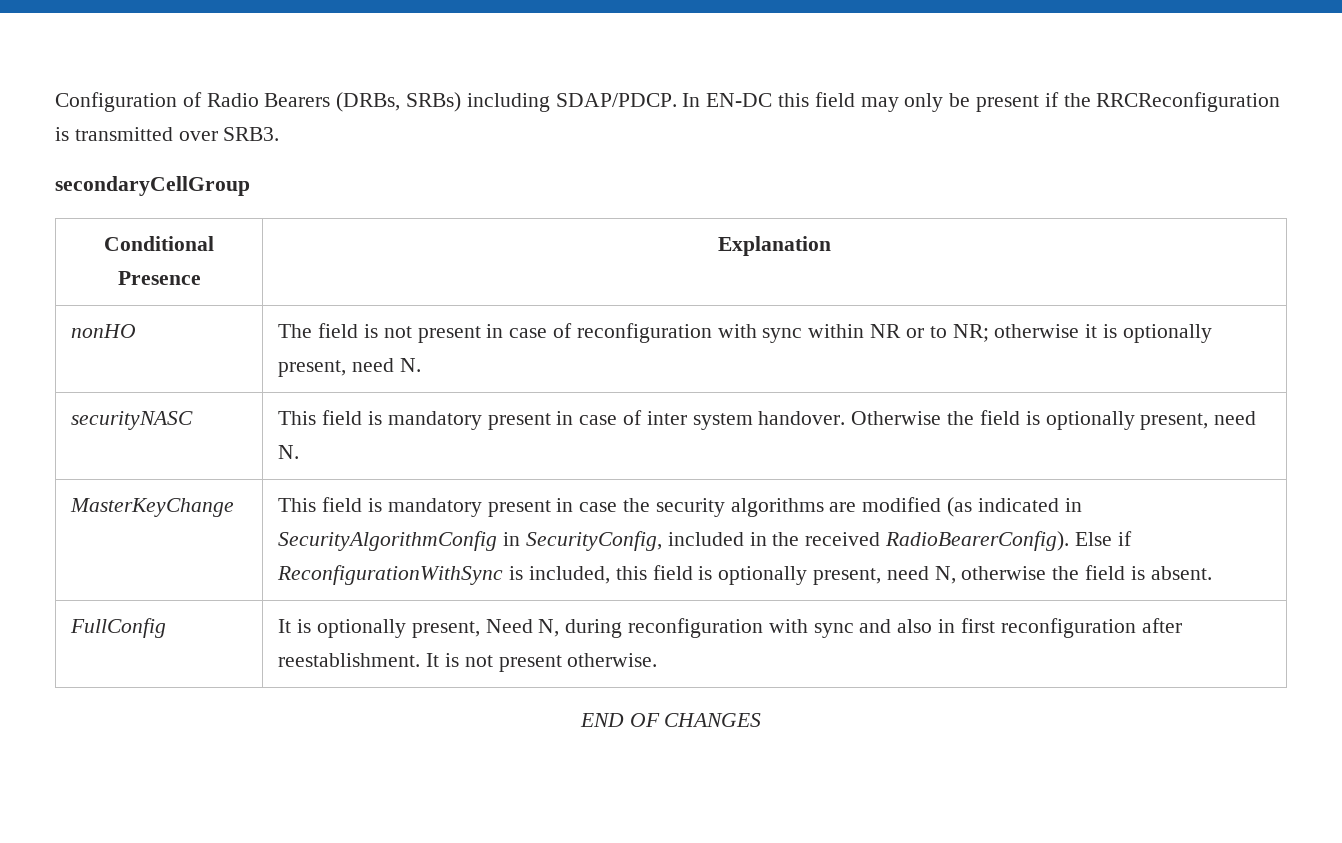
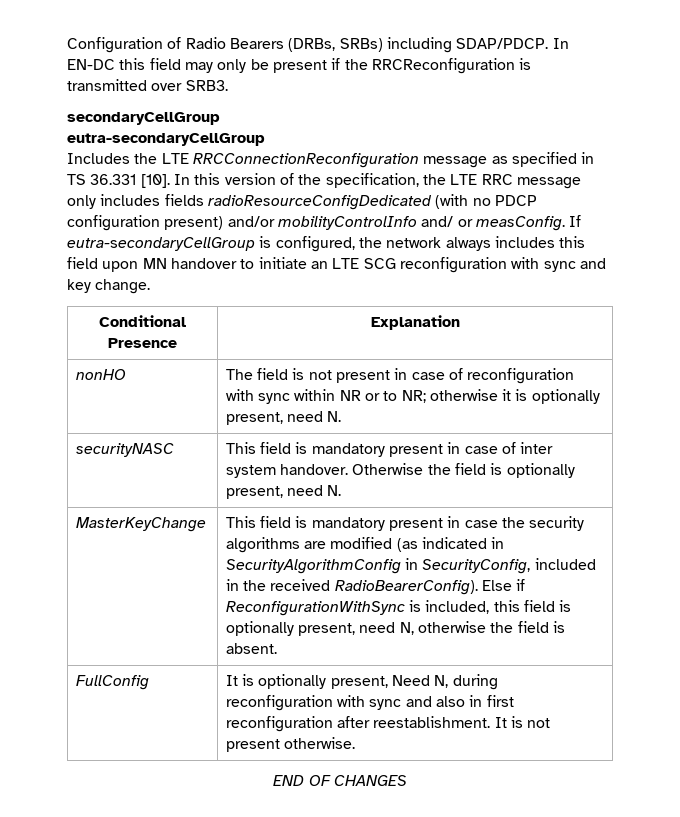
  secondaryCellGroup
+ eutra-secondaryCellGroup
+ Includes the LTE RRCConnectionReconfiguration message as specified in TS 36.331 [10]. In this version of the specification, the LTE RRC message only includes fields radioResourceConfigDedicated (with no PDCP configuration present) and/or mobilityControlInfo and/ or measConfig. If eutra-secondaryCellGroup is configured, the network always includes this field upon MN handover to initiate an LTE SCG reconfiguration with sync and key change.

